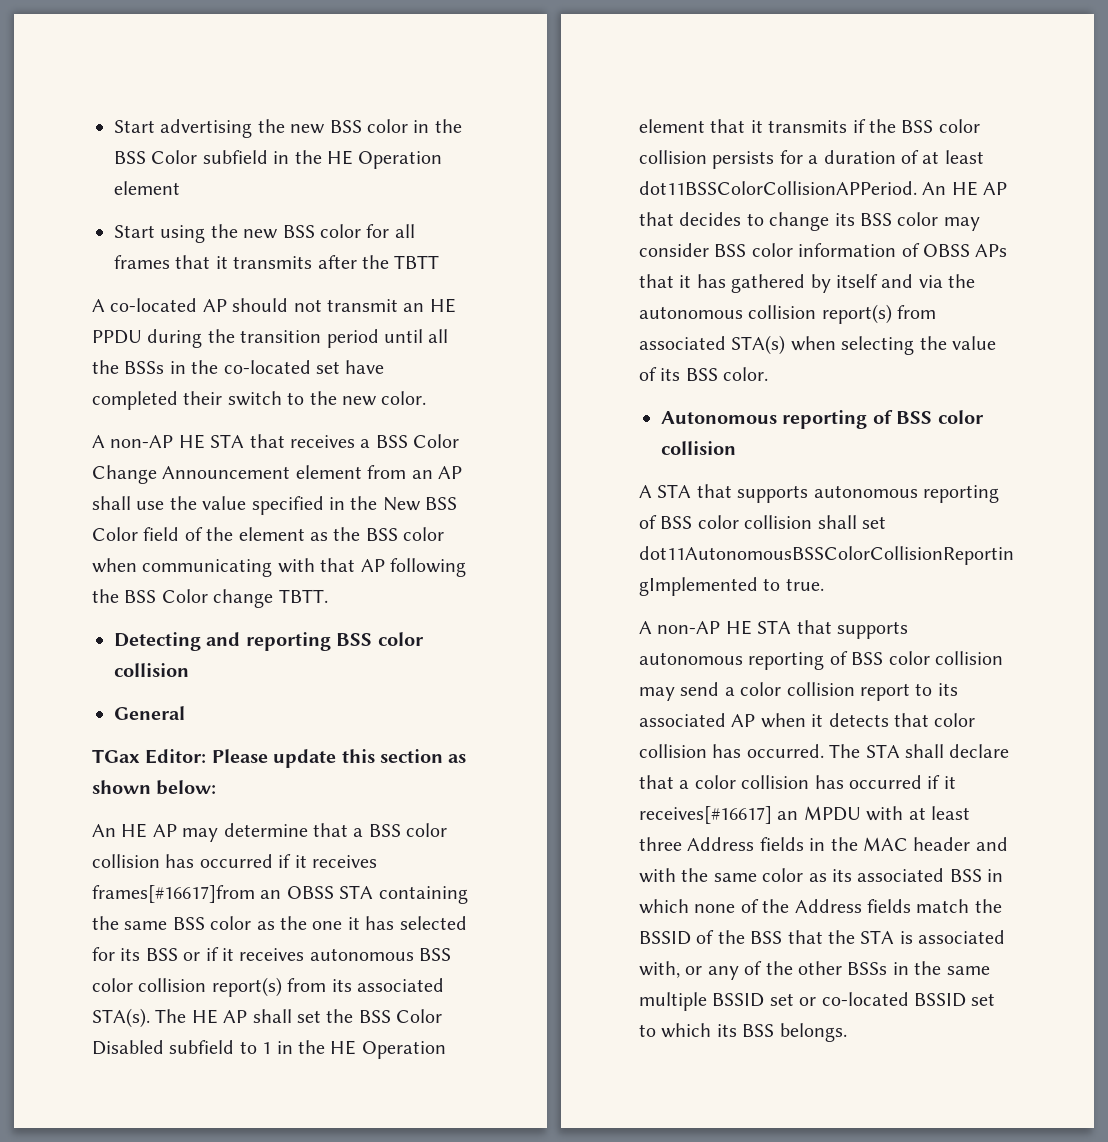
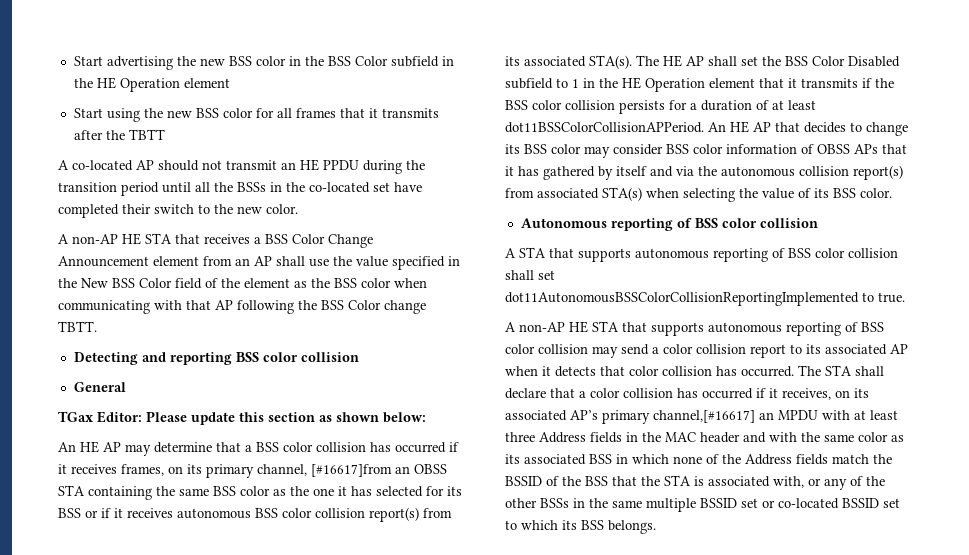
- An HE AP may determine that a BSS color collision has occurred if it receives frames[#16617]from an OBSS STA containing the same BSS color as the one it has selected for its BSS or if it receives autonomous BSS color collision report(s) from its associated STA(s).
+ An HE AP may determine that a BSS color collision has occurred if it receives frames, on its primary channel, [#16617]from an OBSS STA containing the same BSS color as the one it has selected for its BSS or if it receives autonomous BSS color collision report(s) from its associated STA(s).
- The STA shall declare that a color collision has occurred if it receives[#16617] an MPDU with at least three Address fields in the MAC header and with the same color as its associated BSS in which none of the Address fields match the BSSID of the BSS that the STA is associated with, or any of the other BSSs in the same multiple BSSID set or co-located BSSID set to which its BSS belongs.
+ The STA shall declare that a color collision has occurred if it receives, on its associated AP’s primary channel,[#16617] an MPDU with at least three Address fields in the MAC header and with the same color as its associated BSS in which none of the Address fields match the BSSID of the BSS that the STA is associated with, or any of the other BSSs in the same multiple BSSID set or co-located BSSID set to which its BSS belongs.

